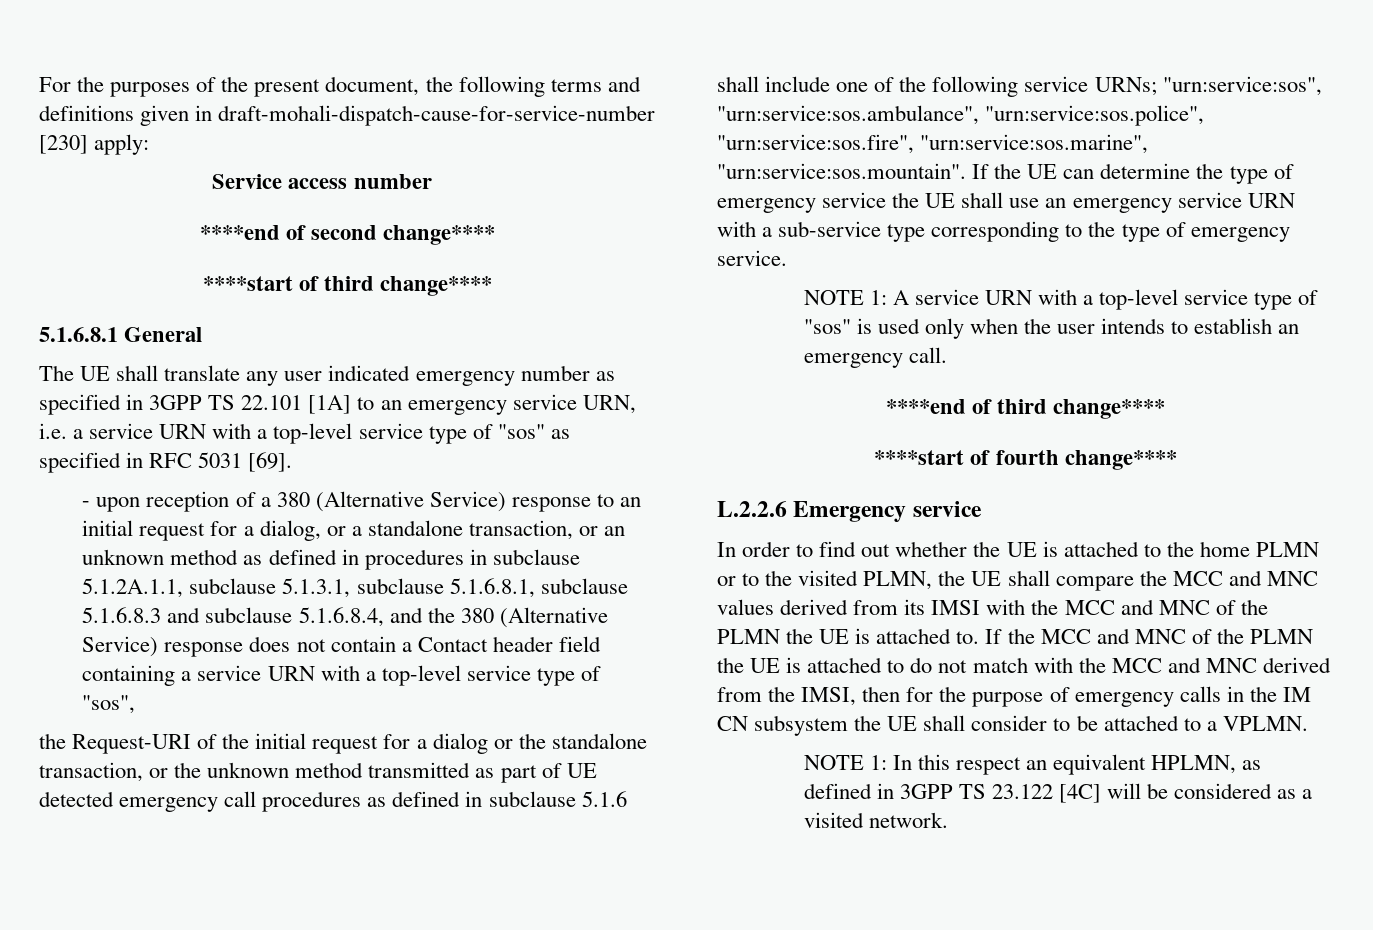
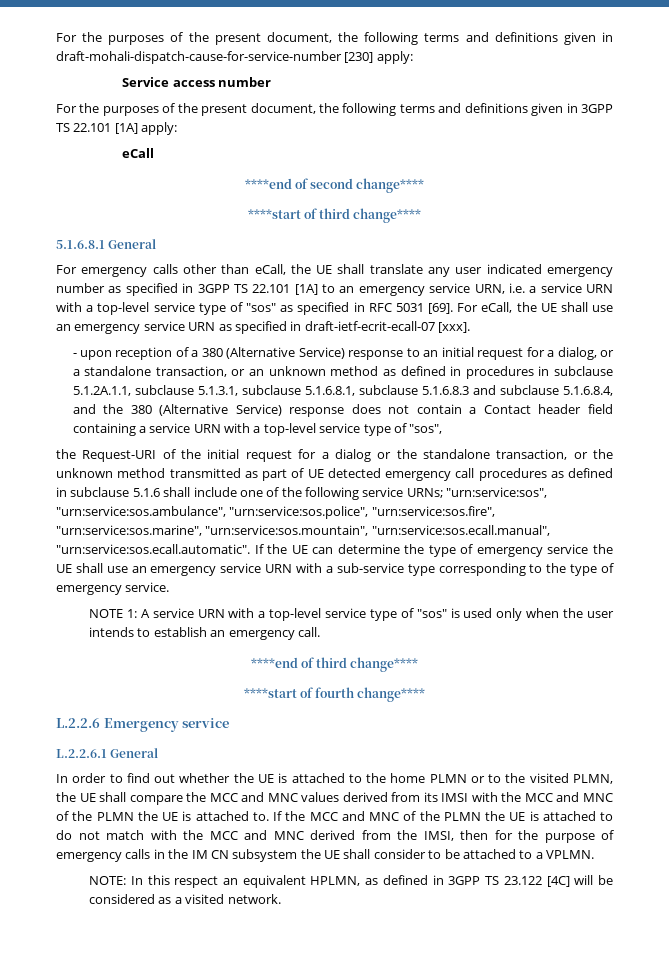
+ For the purposes of the present document, the following terms and definitions given in 3GPP TS 22.101 [1A] apply:
+ eCall
- The UE shall translate any user indicated emergency number as specified in 3GPP TS 22.101 [1A] to an emergency service URN, i.e. a service URN with a top-level service type of "sos" as specified in RFC 5031 [69].
+ For emergency calls other than eCall, the UE shall translate any user indicated emergency number as specified in 3GPP TS 22.101 [1A] to an emergency service URN, i.e. a service URN with a top-level service type of "sos" as specified in RFC 5031 [69]. For eCall, the UE shall use an emergency service URN as specified in draft-ietf-ecrit-ecall-07 [xxx].
- "urn:service:sos", "urn:service:sos.ambulance", "urn:service:sos.police", "urn:service:sos.fire", "urn:service:sos.marine", "urn:service:sos.mountain". If the UE can determine the type of emergency service the UE shall use an emergency service URN with a sub-service type corresponding to the type of emergency service.
+ "urn:service:sos", "urn:service:sos.ambulance", "urn:service:sos.police", "urn:service:sos.fire", "urn:service:sos.marine", "urn:service:sos.mountain", "urn:service:sos.ecall.manual", "urn:service:sos.ecall.automatic". If the UE can determine the type of emergency service the UE shall use an emergency service URN with a sub-service type corresponding to the type of emergency service.
+ L.2.2.6.1 General
- NOTE 1: In this respect an equivalent HPLMN, as defined in 3GPP TS 23.122 [4C] will be considered as a visited network.
+ NOTE: In this respect an equivalent HPLMN, as defined in 3GPP TS 23.122 [4C] will be considered as a visited network.

